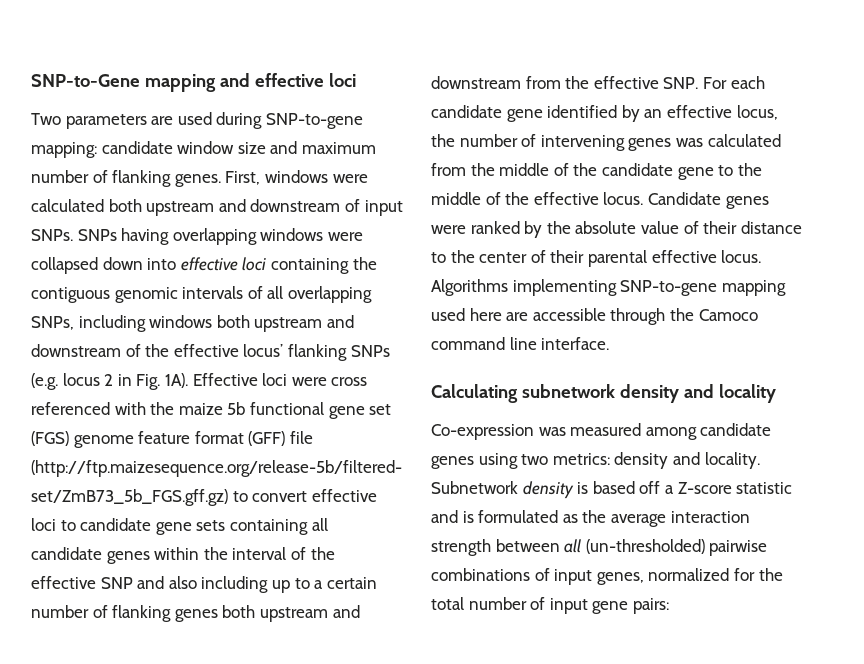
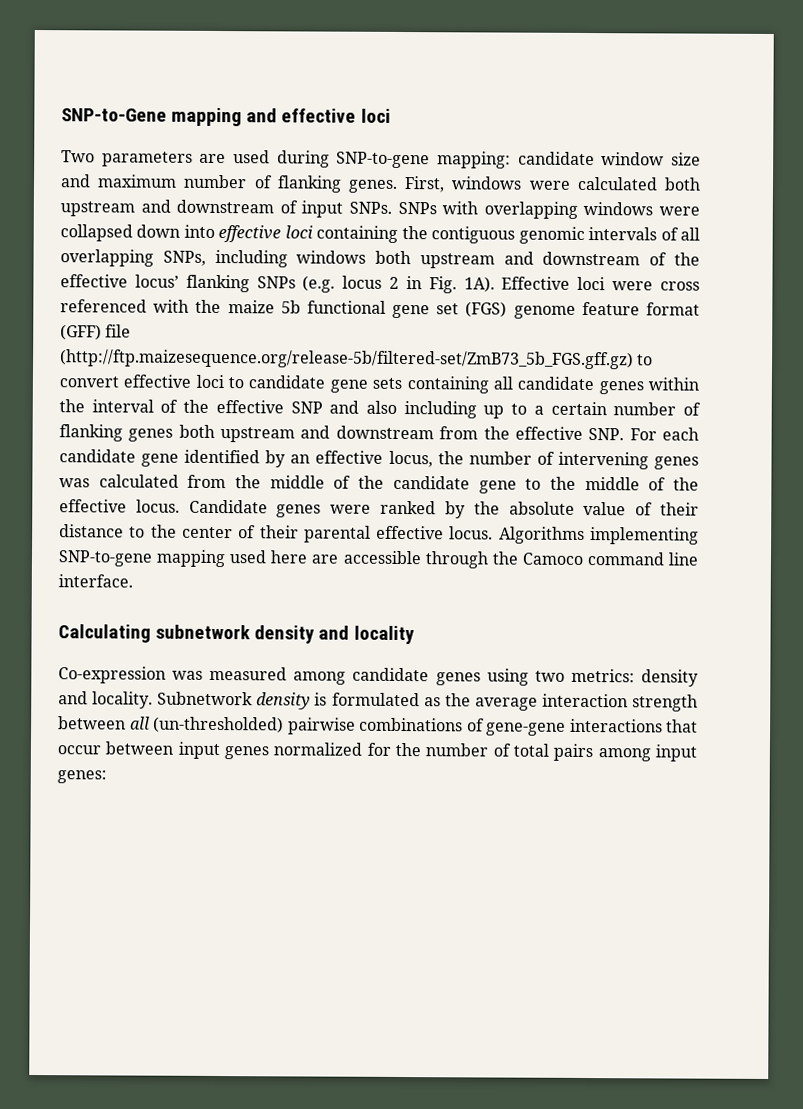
- SNPs having overlapping windows were collapsed down into effective loci containing the contiguous genomic intervals of all overlapping SNPs, including windows both upstream and downstream of the effective locus’ flanking SNPs (e.g. locus 2 in Fig. 1A).
+ SNPs with overlapping windows were collapsed down into effective loci containing the contiguous genomic intervals of all overlapping SNPs, including windows both upstream and downstream of the effective locus’ flanking SNPs (e.g. locus 2 in Fig. 1A).
- Subnetwork density is based off a Z-score statistic and is formulated as the average interaction strength between all (un-thresholded) pairwise combinations of input genes, normalized for the total number of input gene pairs:
+ Subnetwork density is formulated as the average interaction strength between all (un-thresholded) pairwise combinations of gene-gene interactions that occur between input genes normalized for the number of total pairs among input genes:

